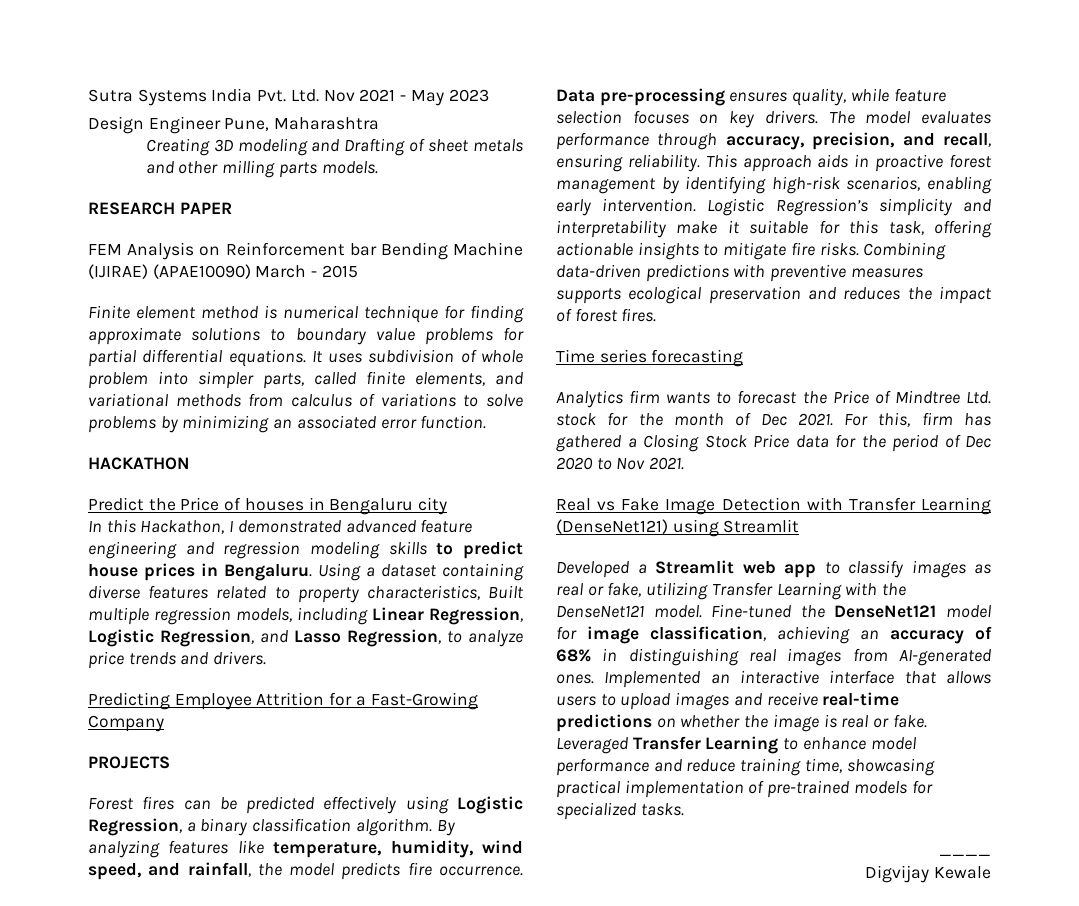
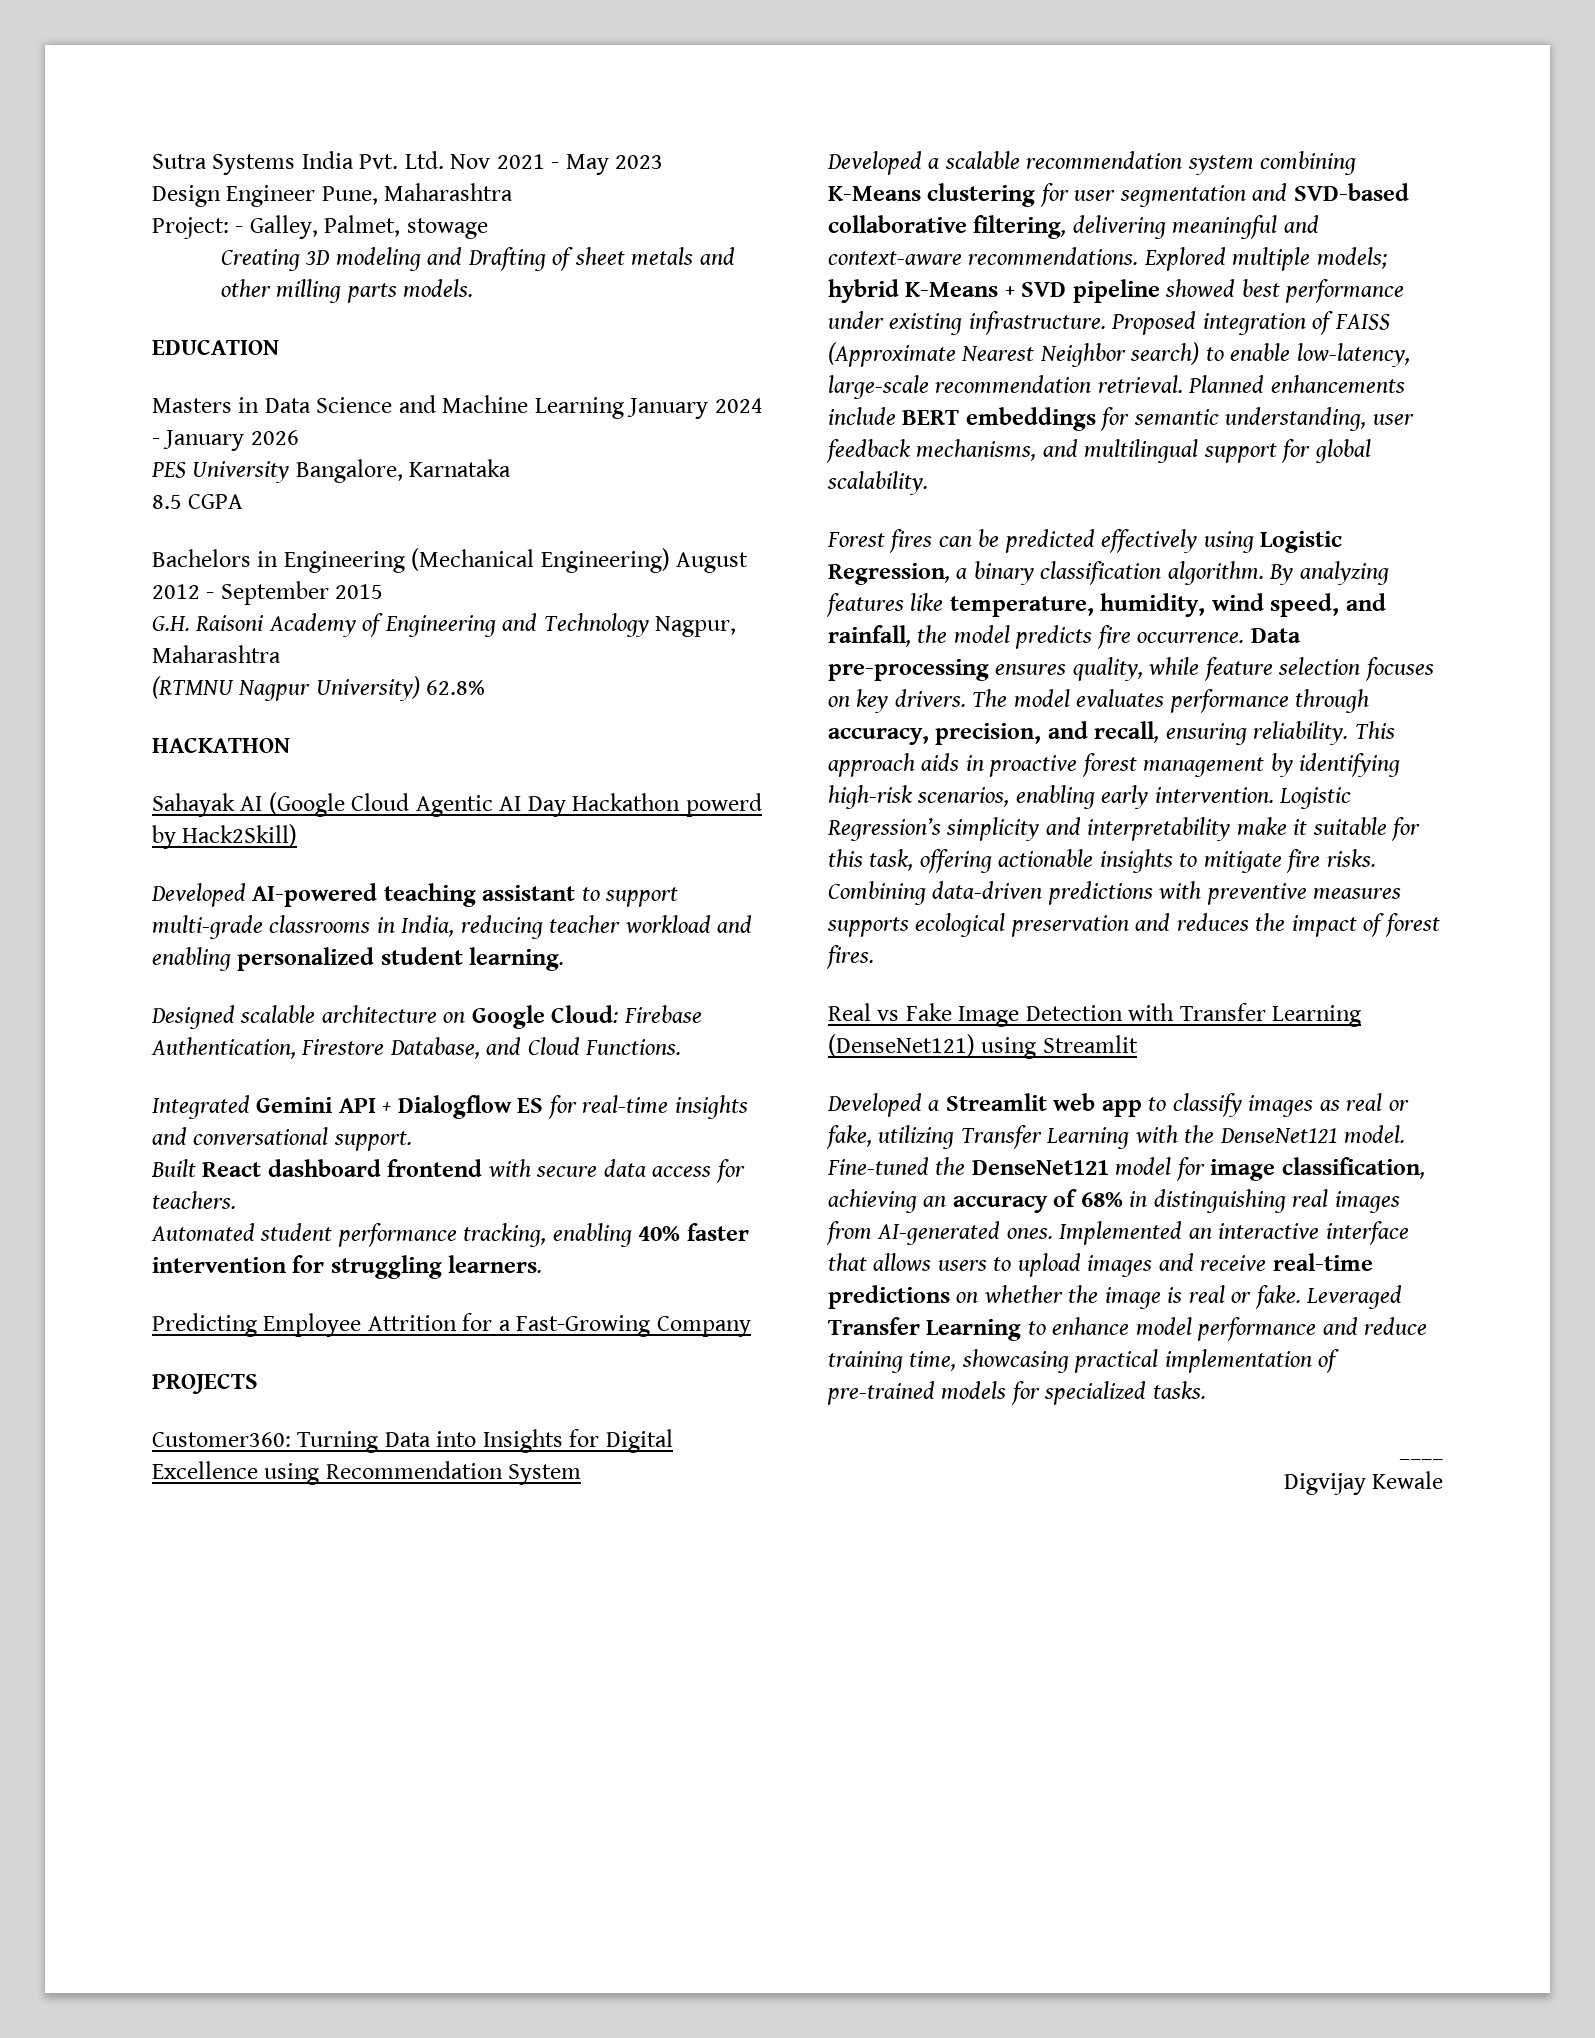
+ Project: - Galley, Palmet, stowage
- RESEARCH PAPER
- FEM Analysis on Reinforcement bar Bending Machine (IJIRAE) (APAE10090) March - 2015
- Finite element method is numerical technique for finding approximate solutions to boundary value problems for partial differential equations. It uses subdivision of whole problem into simpler parts, called finite elements, and variational methods from calculus of variations to solve problems by minimizing an associated error function.
+ EDUCATION
+ Masters in Data Science and Machine Learning January 2024 - January 2026
+ PES University Bangalore, Karnataka
+ 8.5 CGPA
+ Bachelors in Engineering (Mechanical Engineering) August 2012 - September 2015
+ G.H. Raisoni Academy of Engineering and Technology Nagpur, Maharashtra
+ (RTMNU Nagpur University) 62.8%
  HACKATHON
- Predict the Price of houses in Bengaluru city
- In this Hackathon, I demonstrated advanced feature engineering and regression modeling skills to predict house prices in Bengaluru. Using a dataset containing diverse features related to property characteristics, Built multiple regression models, including Linear Regression, Logistic Regression, and Lasso Regression, to analyze price trends and drivers.
+ Sahayak AI (Google Cloud Agentic AI Day Hackathon powerd by Hack2Skill)
+ Developed AI-powered teaching assistant to support multi-grade classrooms in India, reducing teacher workload and enabling personalized student learning.
+ Designed scalable architecture on Google Cloud: Firebase Authentication, Firestore Database, and Cloud Functions.
+ Integrated Gemini API + Dialogflow ES for real-time insights and conversational support.
+ Built React dashboard frontend with secure data access for teachers.
+ Automated student performance tracking, enabling 40% faster intervention for struggling learners.
+ Customer360: Turning Data into Insights for Digital Excellence using Recommendation System
+ Developed a scalable recommendation system combining K-Means clustering for user segmentation and SVD-based collaborative filtering, delivering meaningful and context-aware recommendations. Explored multiple models; hybrid K-Means + SVD pipeline showed best performance under existing infrastructure. Proposed integration of FAISS (Approximate Nearest Neighbor search) to enable low-latency, large-scale recommendation retrieval. Planned enhancements include BERT embeddings for semantic understanding, user feedback mechanisms, and multilingual support for global scalability.
- Time series forecasting
- Analytics firm wants to forecast the Price of Mindtree Ltd. stock for the month of Dec 2021. For this, firm has gathered a Closing Stock Price data for the period of Dec 2020 to Nov 2021.

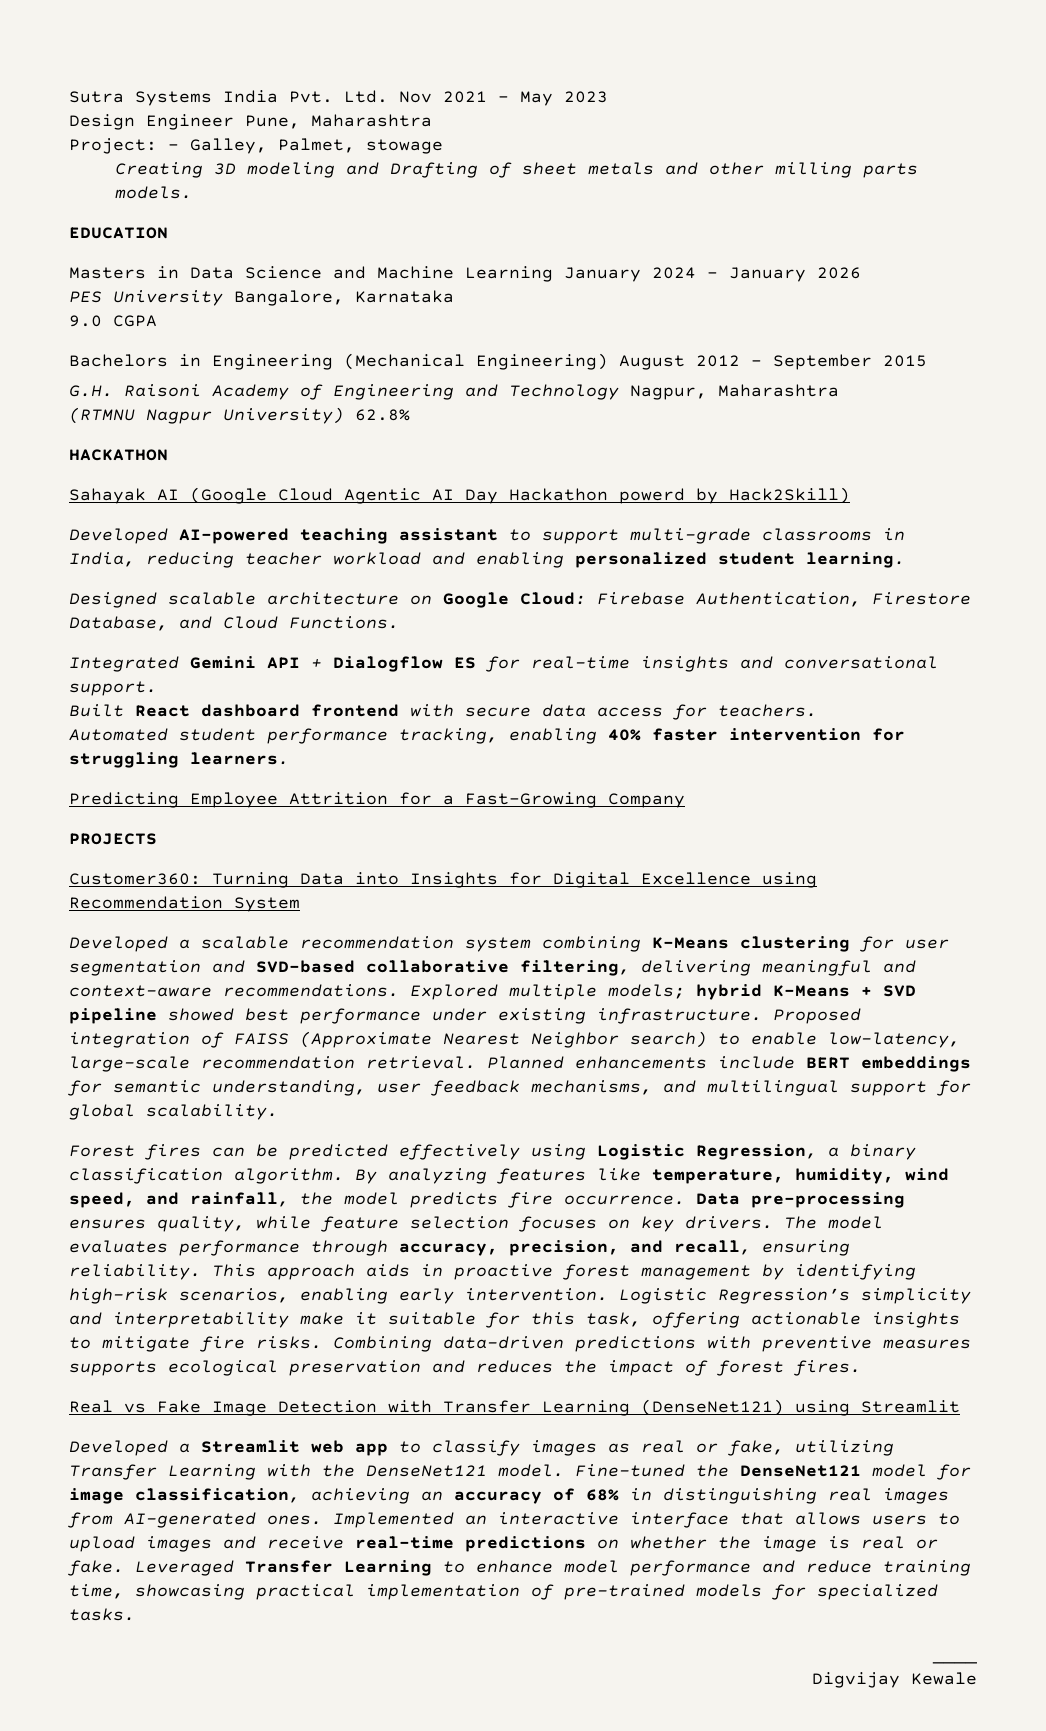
- 8.5 CGPA
+ 9.0 CGPA

